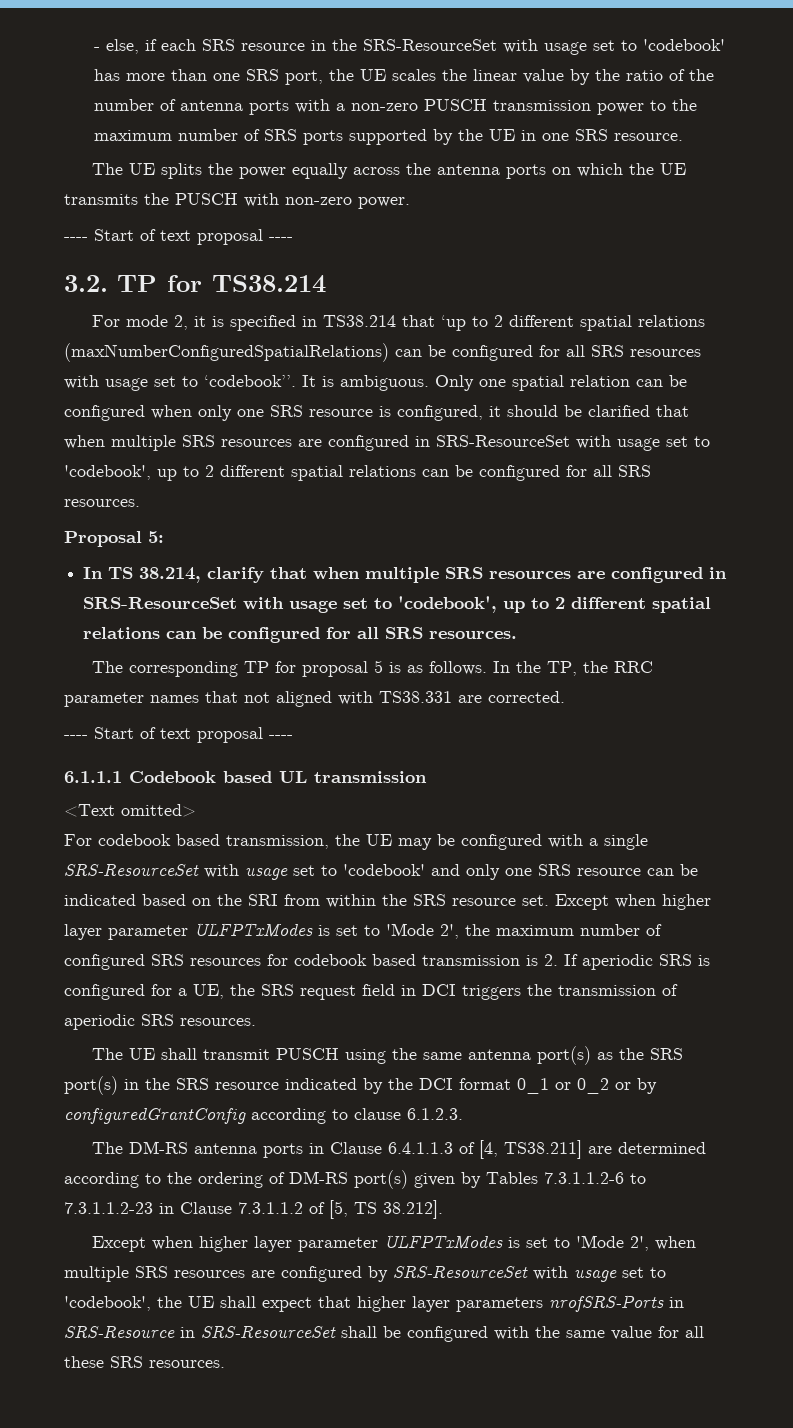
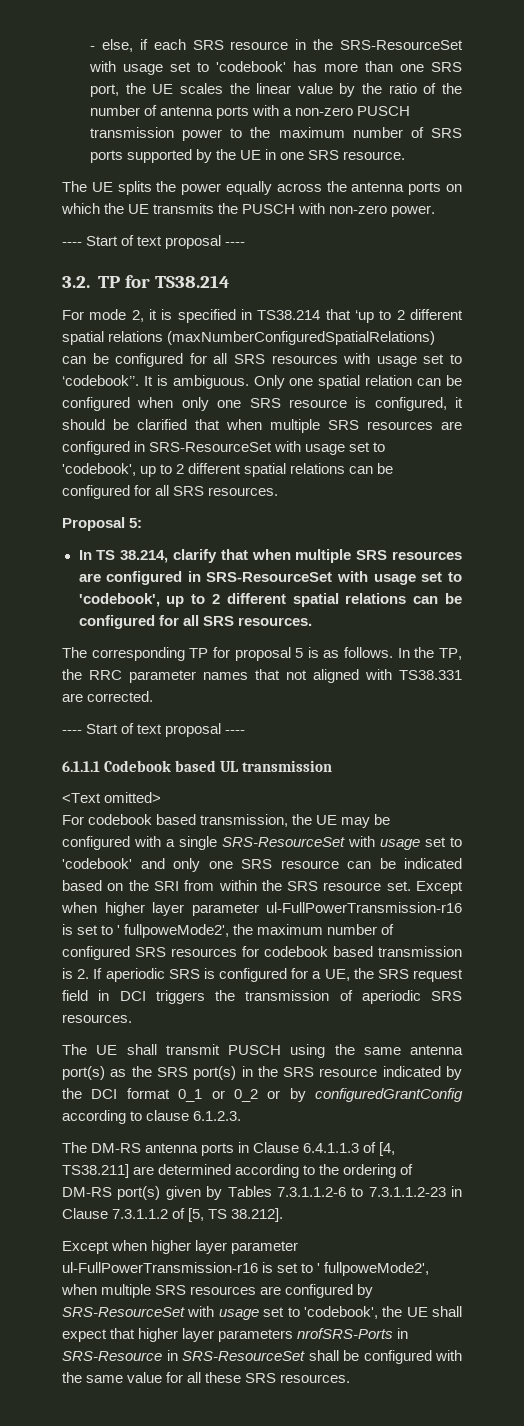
- Except when higher layer parameter ULFPTxModes is set to 'Mode 2', the maximum number of configured SRS resources for codebook based transmission is 2. If aperiodic SRS is configured for a UE, the SRS request field in DCI triggers the transmission of aperiodic SRS resources.
+ Except when higher layer parameter ul-FullPowerTransmission-r16 is set to ' fullpoweMode2', the maximum number of configured SRS resources for codebook based transmission is 2. If aperiodic SRS is configured for a UE, the SRS request field in DCI triggers the transmission of aperiodic SRS resources.
- Except when higher layer parameter ULFPTxModes is set to 'Mode 2', when multiple SRS resources are configured by SRS-ResourceSet with usage set to 'codebook', the UE shall expect that higher layer parameters nrofSRS-Ports in SRS-Resource in SRS-ResourceSet shall be configured with the same value for all these SRS resources.
+ Except when higher layer parameter ul-FullPowerTransmission-r16 is set to ' fullpoweMode2', when multiple SRS resources are configured by SRS-ResourceSet with usage set to 'codebook', the UE shall expect that higher layer parameters nrofSRS-Ports in SRS-Resource in SRS-ResourceSet shall be configured with the same value for all these SRS resources.

